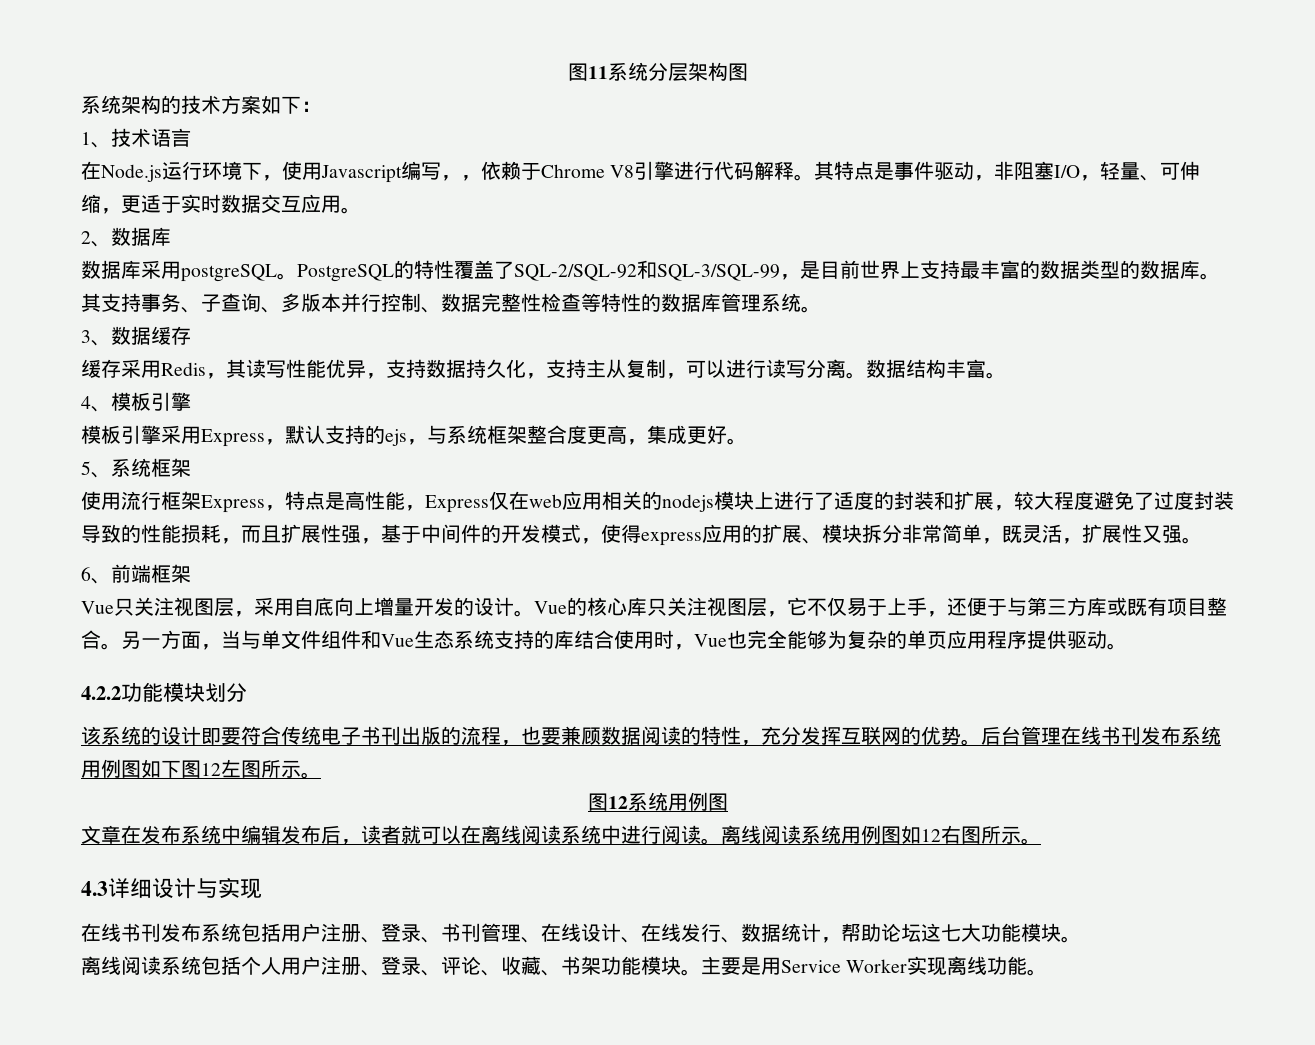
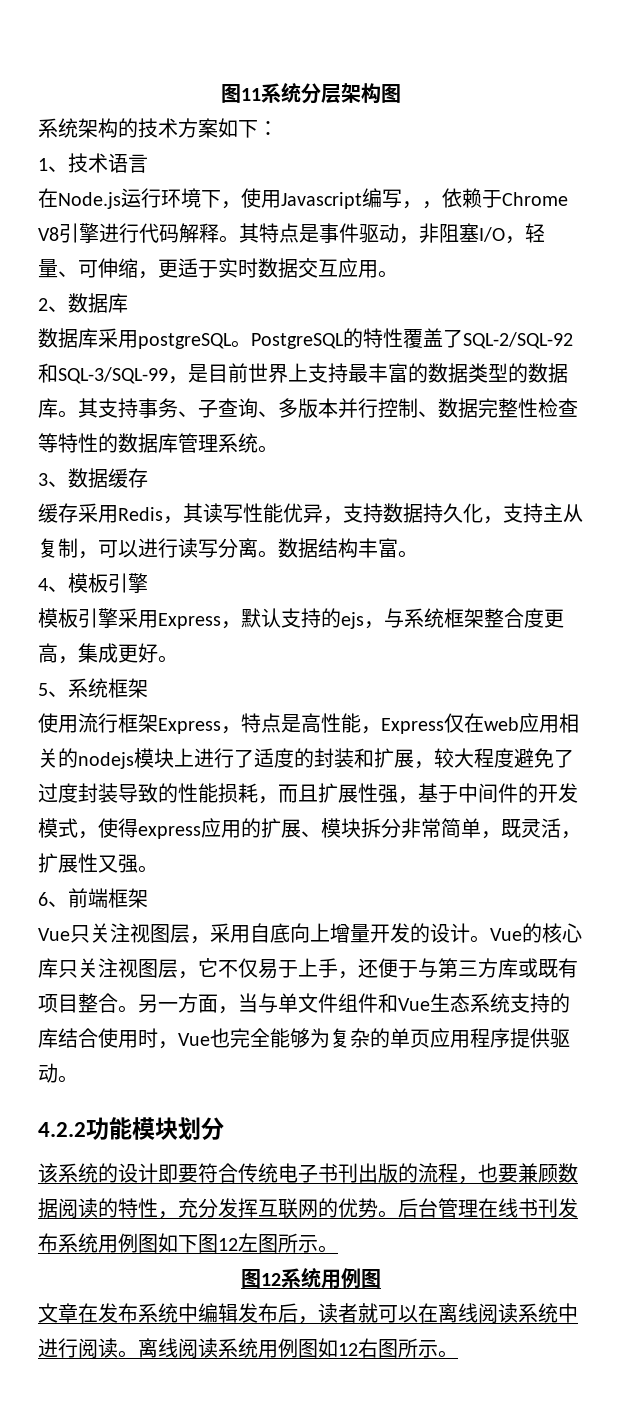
- 4.3详细设计与实现
- 在线书刊发布系统包括用户注册、登录、书刊管理、在线设计、在线发行、数据统计，帮助论坛这七大功能模块。
- 离线阅读系统包括个人用户注册、登录、评论、收藏、书架功能模块。主要是用Service Worker实现离线功能。

